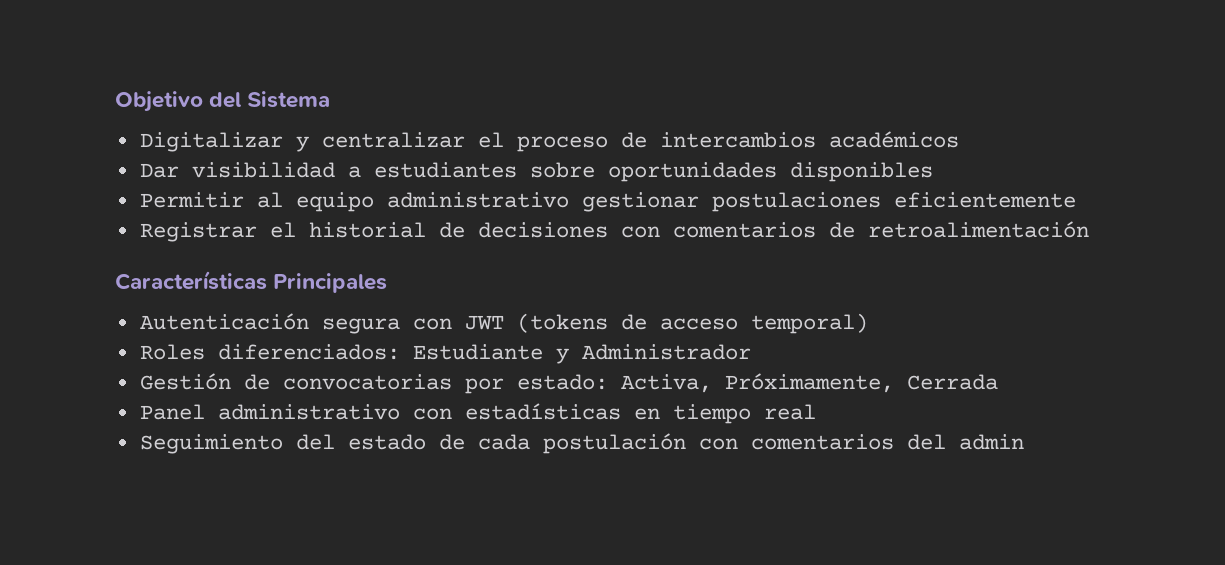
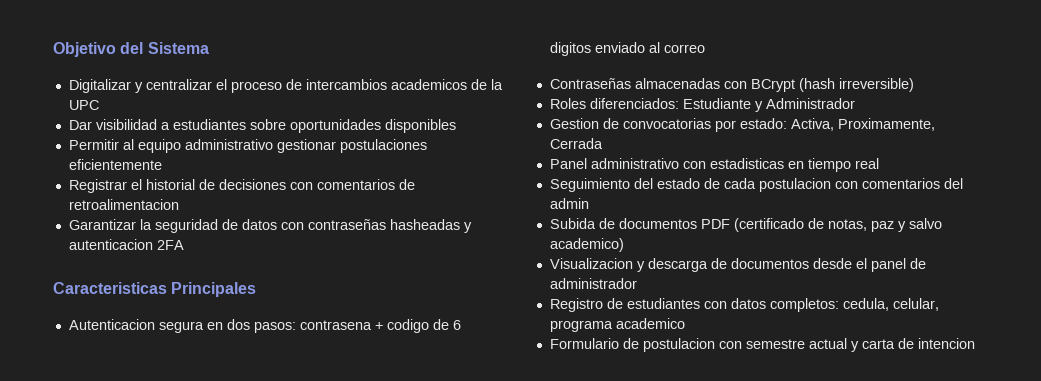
- Digitalizar y centralizar el proceso de intercambios académicos
+ Digitalizar y centralizar el proceso de intercambios academicos de la UPC
- Registrar el historial de decisiones con comentarios de retroalimentación
- Características Principales
- Autenticación segura con JWT (tokens de acceso temporal)
+ Registrar el historial de decisiones con comentarios de retroalimentacion
+ Garantizar la seguridad de datos con contraseñas hasheadas y autenticacion 2FA
+ Caracteristicas Principales
+ Autenticacion segura en dos pasos: contrasena + codigo de 6 digitos enviado al correo
+ Contraseñas almacenadas con BCrypt (hash irreversible)
- Gestión de convocatorias por estado: Activa, Próximamente, Cerrada
+ Gestion de convocatorias por estado: Activa, Proximamente, Cerrada
- Panel administrativo con estadísticas en tiempo real
+ Panel administrativo con estadisticas en tiempo real
- Seguimiento del estado de cada postulación con comentarios del admin
+ Seguimiento del estado de cada postulacion con comentarios del admin
+ Subida de documentos PDF (certificado de notas, paz y salvo academico)
+ Visualizacion y descarga de documentos desde el panel de administrador
+ Registro de estudiantes con datos completos: cedula, celular, programa academico
+ Formulario de postulacion con semestre actual y carta de intencion

